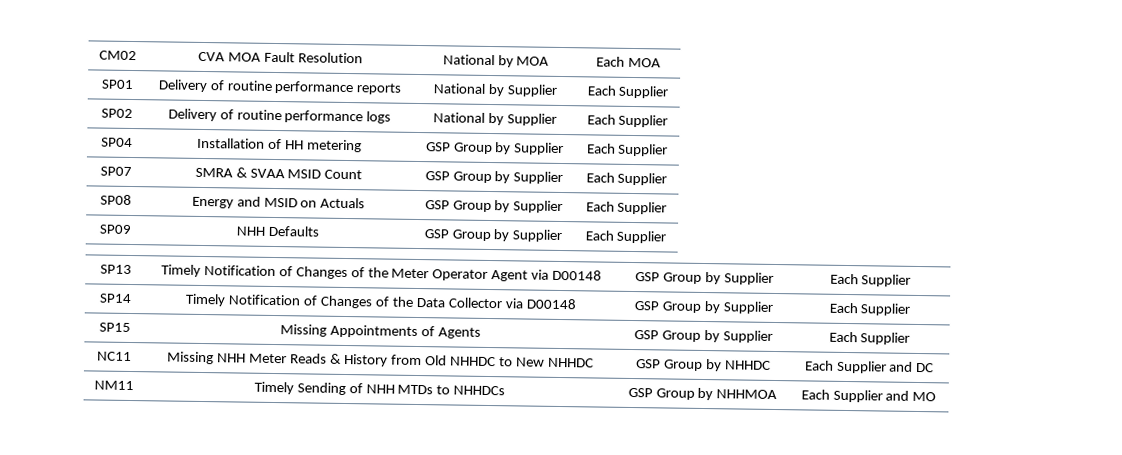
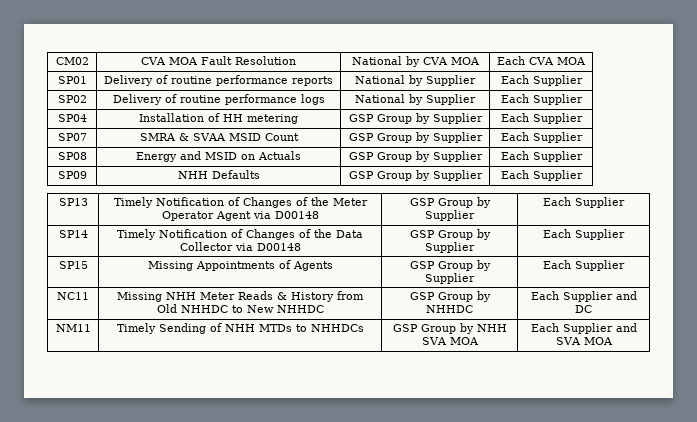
- CM02 | CVA MOA Fault Resolution | National by MOA | Each MOA
+ CM02 | CVA MOA Fault Resolution | National by CVA MOA | Each CVA MOA
- NM11 | Timely Sending of NHH MTDs to NHHDCs | GSP Group by NHHMOA | Each Supplier and MO
+ NM11 | Timely Sending of NHH MTDs to NHHDCs | GSP Group by NHH SVA MOA | Each Supplier and SVA MOA

